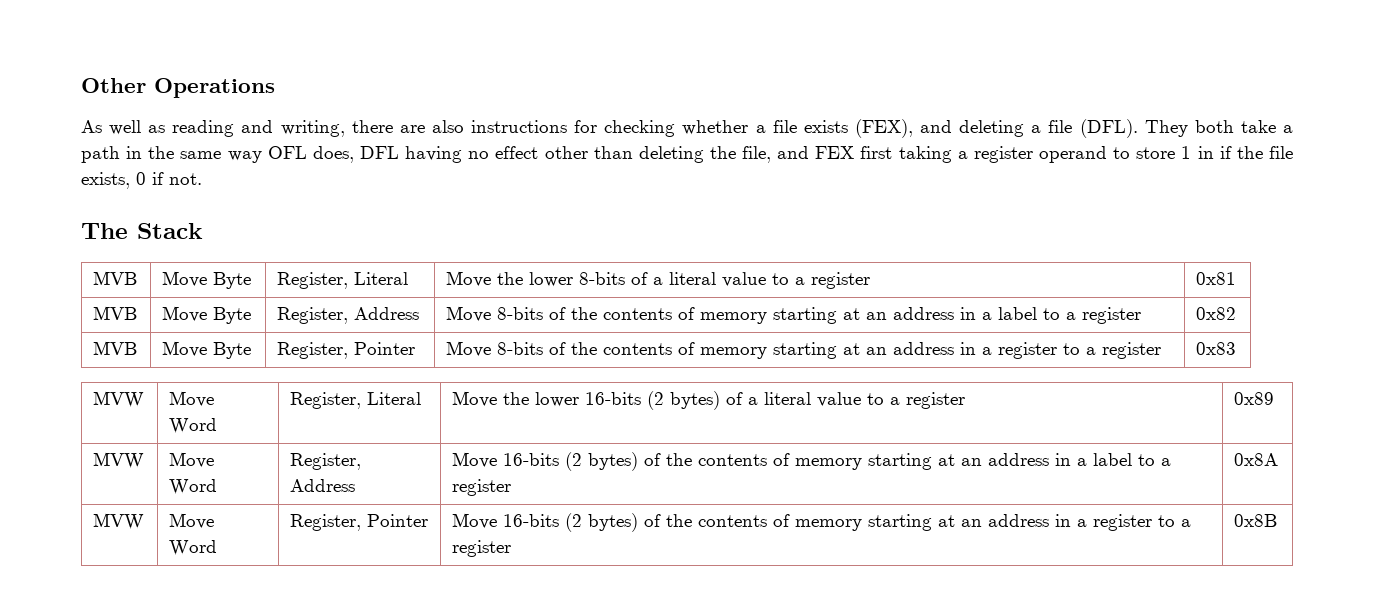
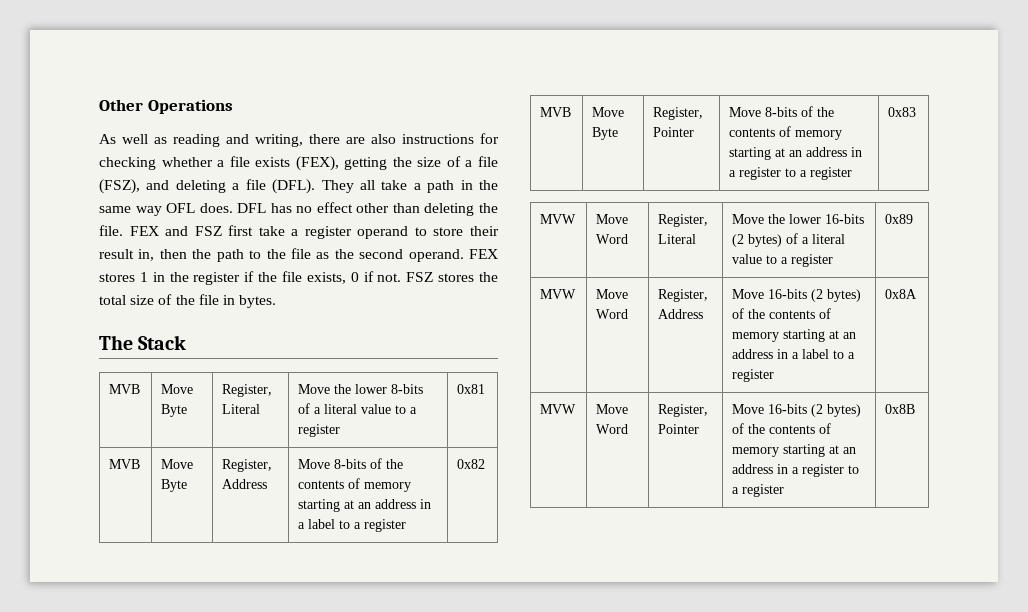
- As well as reading and writing, there are also instructions for checking whether a file exists (FEX), and deleting a file (DFL).
+ As well as reading and writing, there are also instructions for checking whether a file exists (FEX), getting the size of a file (FSZ), and deleting a file (DFL).
- They both take a path in the same way OFL does, DFL having no effect other than deleting the file, and FEX first taking a register operand to store 1 in if the file exists, 0 if not.
+ They all take a path in the same way OFL does. DFL has no effect other than deleting the file. FEX and FSZ first take a register operand to store their result in, then the path to the file as the second operand. FEX stores 1 in the register if the file exists, 0 if not. FSZ stores the total size of the file in bytes.

